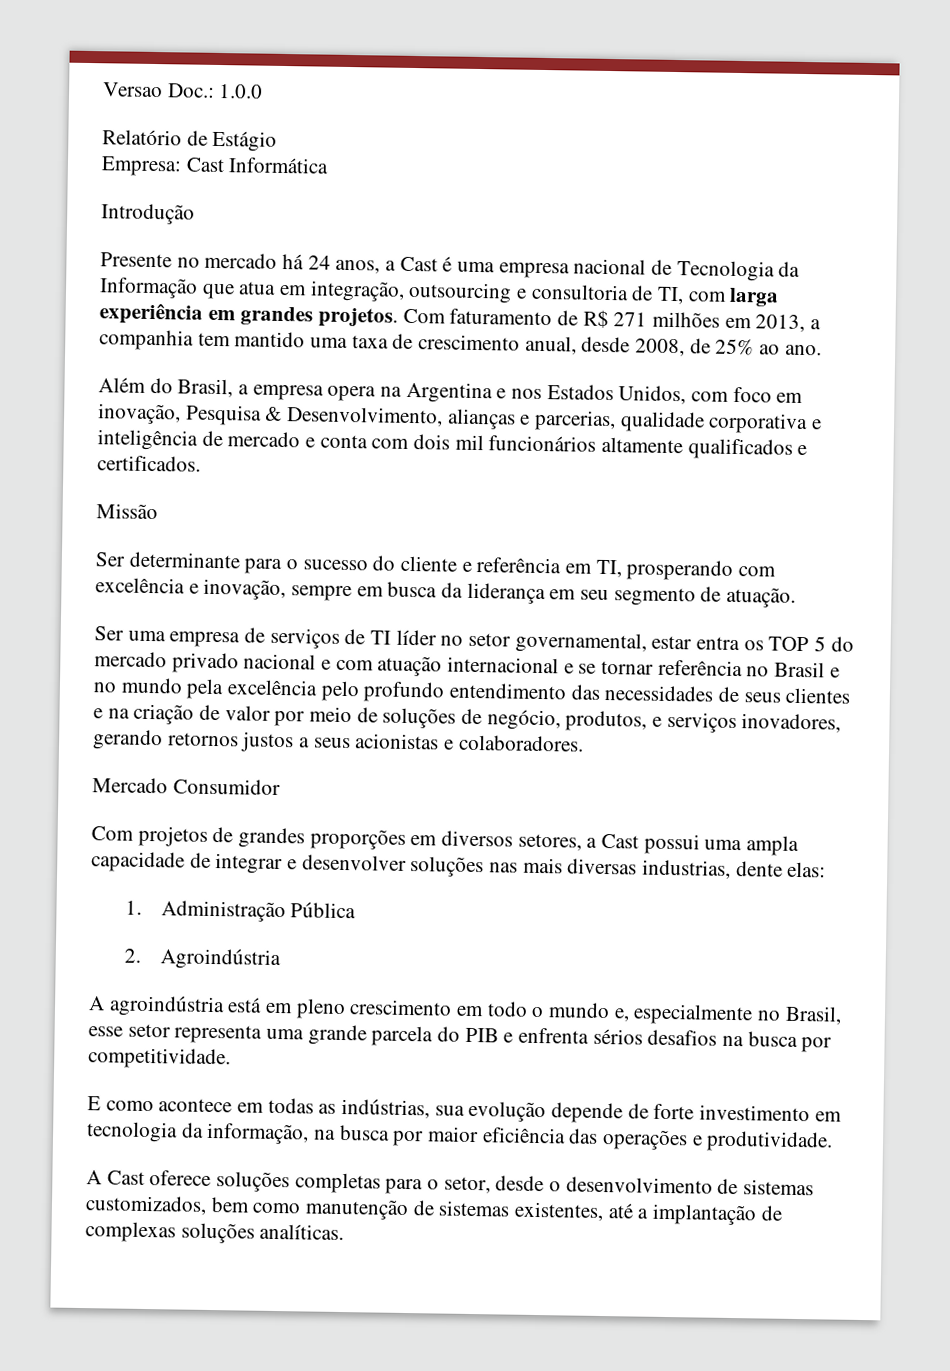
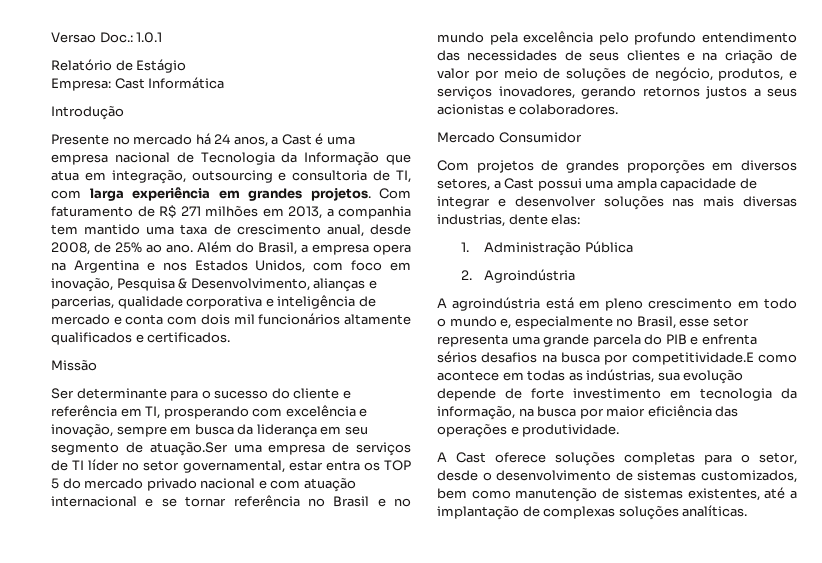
- Versao Doc.: 1.0.0
+ Versao Doc.: 1.0.1
- Com faturamento de R$ 271 milhões em 2013, a companhia tem mantido uma taxa de crescimento anual, desde 2008, de 25% ao ano.
- Além do Brasil, a empresa opera na Argentina e nos Estados Unidos, com foco em inovação, Pesquisa & Desenvolvimento, alianças e parcerias, qualidade corporativa e inteligência de mercado e conta com dois mil funcionários altamente qualificados e certificados.
+ Com faturamento de R$ 271 milhões em 2013, a companhia tem mantido uma taxa de crescimento anual, desde 2008, de 25% ao ano. Além do Brasil, a empresa opera na Argentina e nos Estados Unidos, com foco em inovação, Pesquisa & Desenvolvimento, alianças e parcerias, qualidade corporativa e inteligência de mercado e conta com dois mil funcionários altamente qualificados e certificados.
- Ser determinante para o sucesso do cliente e referência em TI, prosperando com excelência e inovação, sempre em busca da liderança em seu segmento de atuação.
- Ser uma empresa de serviços de TI líder no setor governamental, estar entra os TOP 5 do mercado privado nacional e com atuação internacional e se tornar referência no Brasil e no mundo pela excelência pelo profundo entendimento das necessidades de seus clientes e na criação de valor por meio de soluções de negócio, produtos, e serviços inovadores, gerando retornos justos a seus acionistas e colaboradores.
+ Ser determinante para o sucesso do cliente e referência em TI, prosperando com excelência e inovação, sempre em busca da liderança em seu segmento de atuação.Ser uma empresa de serviços de TI líder no setor governamental, estar entra os TOP 5 do mercado privado nacional e com atuação internacional e se tornar referência no Brasil e no mundo pela excelência pelo profundo entendimento das necessidades de seus clientes e na criação de valor por meio de soluções de negócio, produtos, e serviços inovadores, gerando retornos justos a seus acionistas e colaboradores.
- A agroindústria está em pleno crescimento em todo o mundo e, especialmente no Brasil, esse setor representa uma grande parcela do PIB e enfrenta sérios desafios na busca por competitividade.
- E como acontece em todas as indústrias, sua evolução depende de forte investimento em tecnologia da informação, na busca por maior eficiência das operações e produtividade.
+ A agroindústria está em pleno crescimento em todo o mundo e, especialmente no Brasil, esse setor representa uma grande parcela do PIB e enfrenta sérios desafios na busca por competitividade.E como acontece em todas as indústrias, sua evolução depende de forte investimento em tecnologia da informação, na busca por maior eficiência das operações e produtividade.

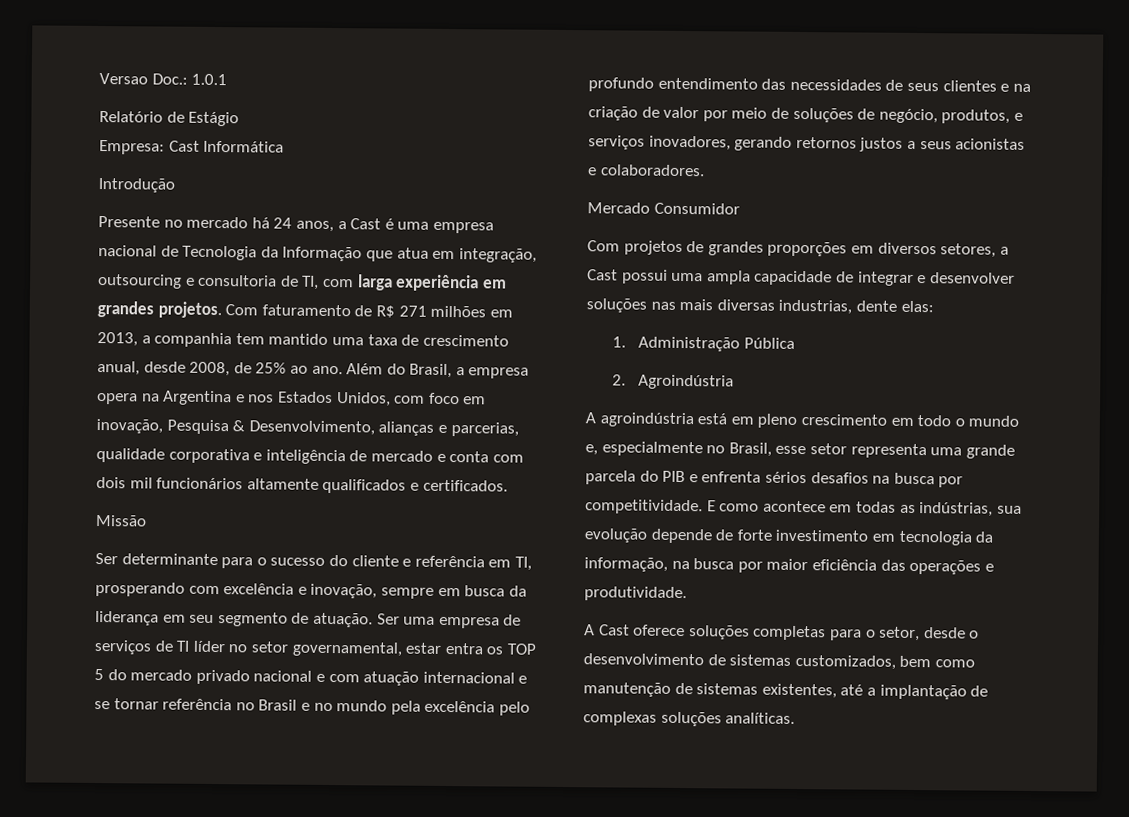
- Ser determinante para o sucesso do cliente e referência em TI, prosperando com excelência e inovação, sempre em busca da liderança em seu segmento de atuação.Ser uma empresa de serviços de TI líder no setor governamental, estar entra os TOP 5 do mercado privado nacional e com atuação internacional e se tornar referência no Brasil e no mundo pela excelência pelo profundo entendimento das necessidades de seus clientes e na criação de valor por meio de soluções de negócio, produtos, e serviços inovadores, gerando retornos justos a seus acionistas e colaboradores.
+ Ser determinante para o sucesso do cliente e referência em TI, prosperando com excelência e inovação, sempre em busca da liderança em seu segmento de atuação. Ser uma empresa de serviços de TI líder no setor governamental, estar entra os TOP 5 do mercado privado nacional e com atuação internacional e se tornar referência no Brasil e no mundo pela excelência pelo profundo entendimento das necessidades de seus clientes e na criação de valor por meio de soluções de negócio, produtos, e serviços inovadores, gerando retornos justos a seus acionistas e colaboradores.
- A agroindústria está em pleno crescimento em todo o mundo e, especialmente no Brasil, esse setor representa uma grande parcela do PIB e enfrenta sérios desafios na busca por competitividade.E como acontece em todas as indústrias, sua evolução depende de forte investimento em tecnologia da informação, na busca por maior eficiência das operações e produtividade.
+ A agroindústria está em pleno crescimento em todo o mundo e, especialmente no Brasil, esse setor representa uma grande parcela do PIB e enfrenta sérios desafios na busca por competitividade. E como acontece em todas as indústrias, sua evolução depende de forte investimento em tecnologia da informação, na busca por maior eficiência das operações e produtividade.

